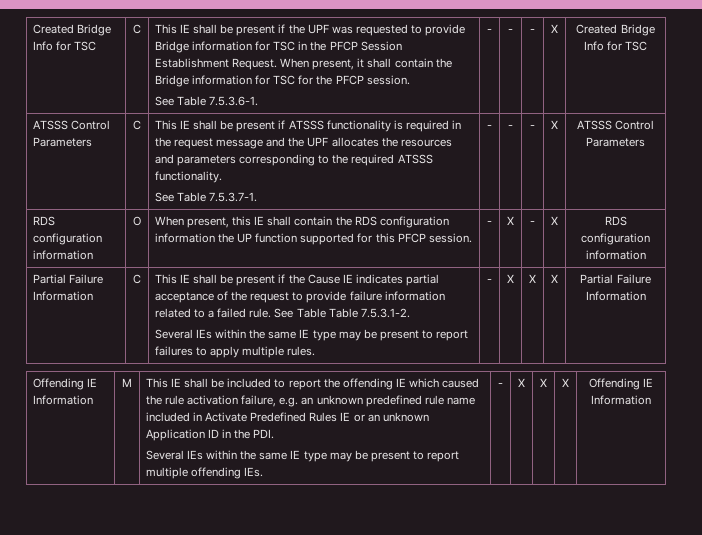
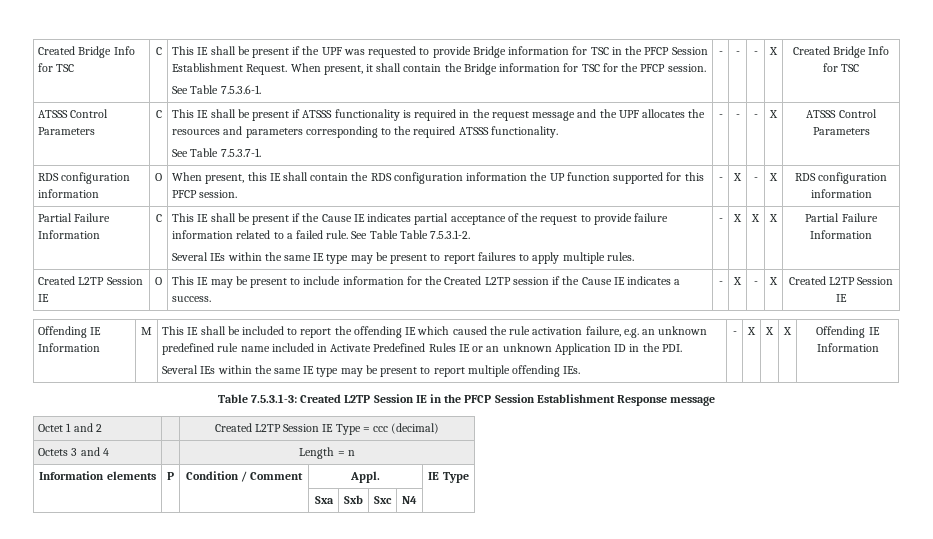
+ Created L2TP Session IE | O | This IE may be present to include information for the Created L2TP session if the Cause IE indicates a success. | - | X | - | X | Created L2TP Session IE
+ Table 7.5.3.1-3: Created L2TP Session IE in the PFCP Session Establishment Response message
+ Octet 1 and 2 | | Created L2TP Session IE Type = ccc (decimal)
+ Octets 3 and 4 | | Length = n
+ Information elements | P | Condition / Comment | Appl. | IE Type
+ | | | Sxa | Sxb | Sxc | N4 |

